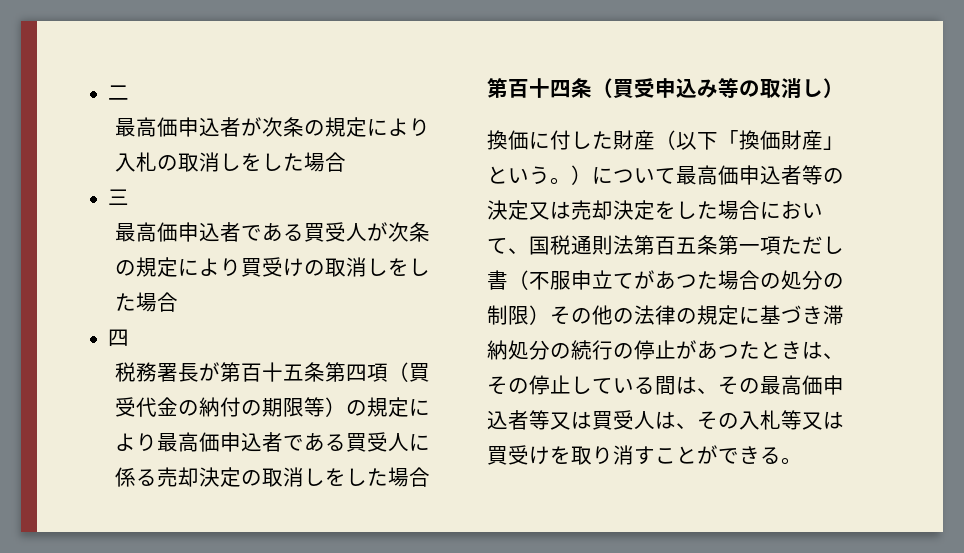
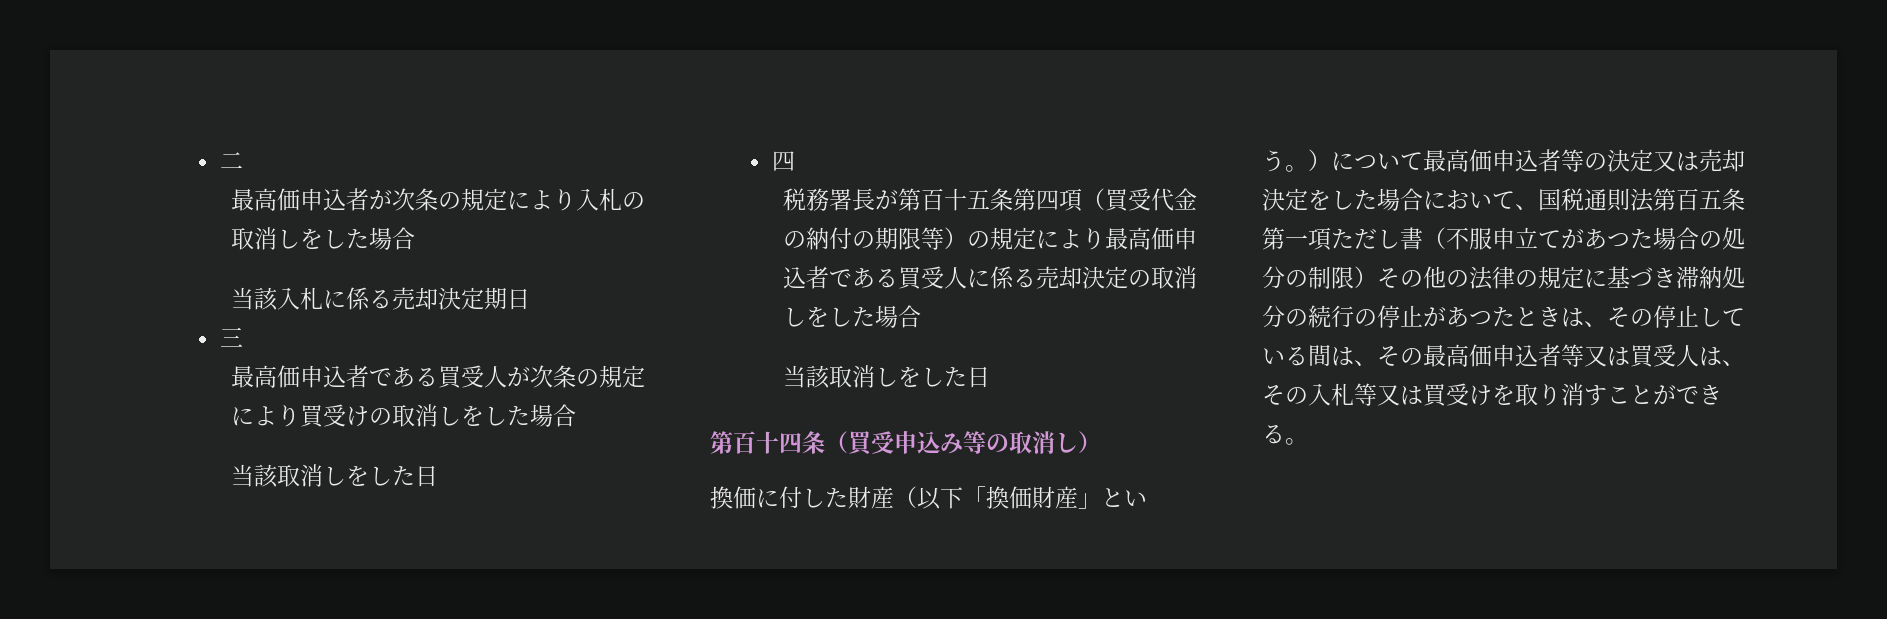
+ 当該入札に係る売却決定期日
  最高価申込者である買受人が次条の規定により買受けの取消しをした場合
+ 当該取消しをした日
  税務署長が第百十五条第四項（買受代金の納付の期限等）の規定により最高価申込者である買受人に係る売却決定の取消しをした場合
+ 当該取消しをした日

